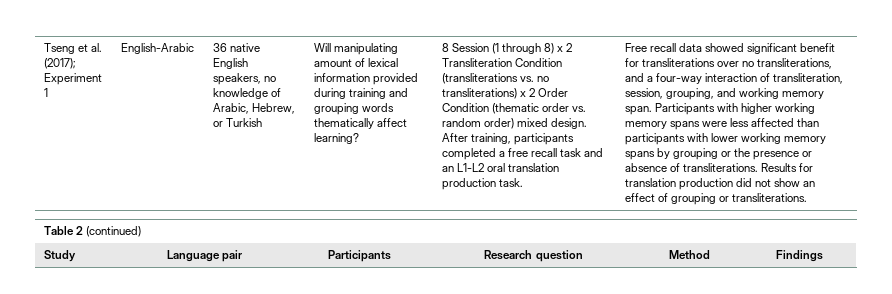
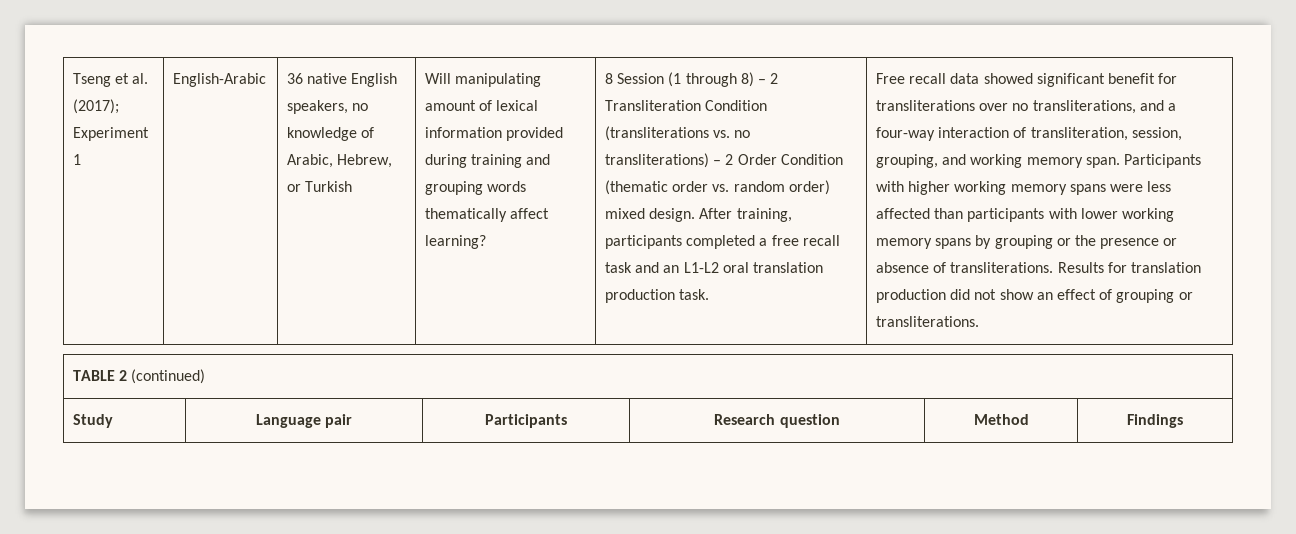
- 8 Session (1 through 8) x 2 Transliteration Condition (transliterations vs. no transliterations) x 2 Order Condition (thematic order vs. random order) mixed design.
+ 8 Session (1 through 8) – 2 Transliteration Condition (transliterations vs. no transliterations) – 2 Order Condition (thematic order vs. random order) mixed design.
- Table 2 (continued)
+ TABLE 2 (continued)

